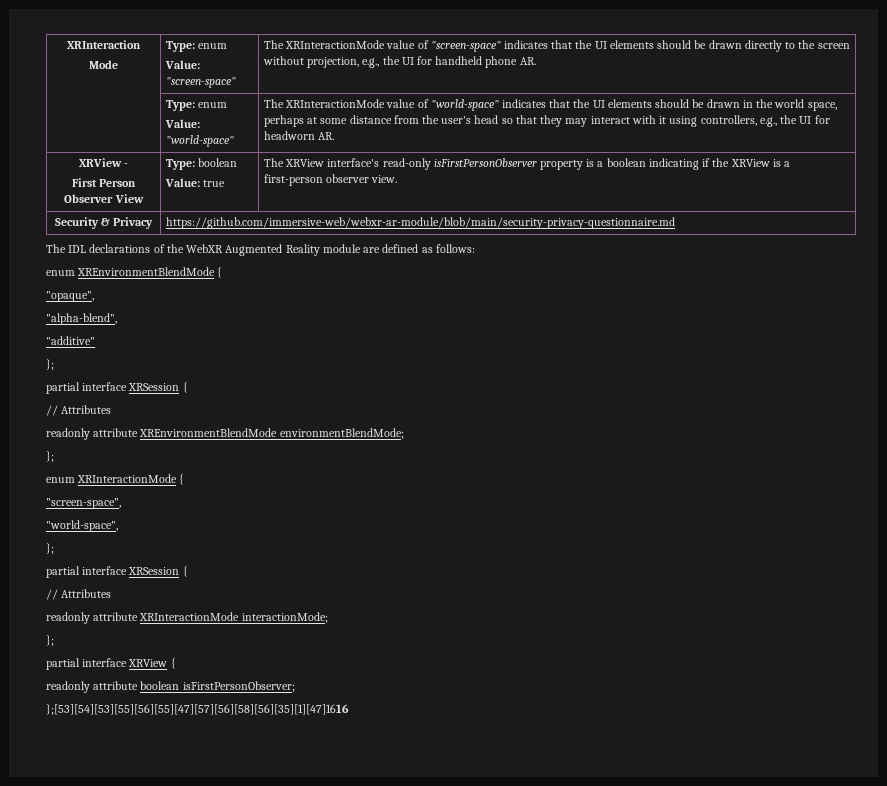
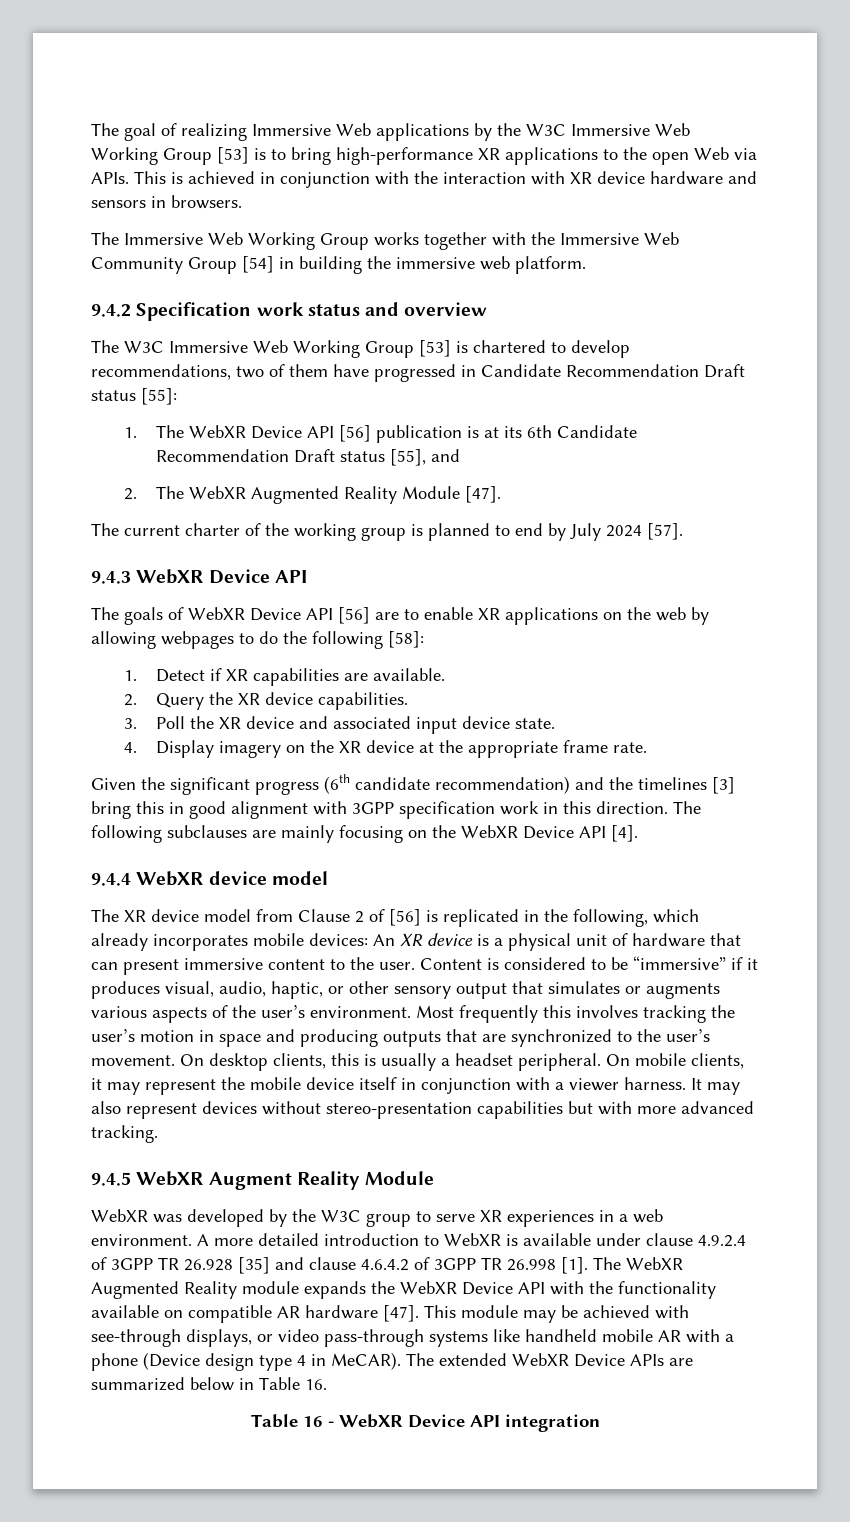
- XRInteraction
- Mode | Type: enum
- Value: "screen-space" | The XRInteractionMode value of "screen-space" indicates that the UI elements should be drawn directly to the screen without projection, e.g., the UI for handheld phone AR.
- | Type: enum
- Value: "world-space" | The XRInteractionMode value of "world-space" indicates that the UI elements should be drawn in the world space, perhaps at some distance from the user's head so that they may interact with it using controllers, e.g., the UI for headworn AR.
- XRView -
- First Person Observer View | Type: boolean
- Value: true | The XRView interface's read-only isFirstPersonObserver property is a boolean indicating if the XRView is a first-person observer view.
- Security & Privacy | https://github.com/immersive-web/webxr-ar-module/blob/main/security-privacy-questionnaire.md
- The IDL declarations of the WebXR Augmented Reality module are defined as follows:
- enum XREnvironmentBlendMode {
- "opaque",
- "alpha-blend",
- "additive"
- };
- partial interface XRSession {
- // Attributes
- readonly attribute XREnvironmentBlendMode environmentBlendMode;
- };
- enum XRInteractionMode {
- "screen-space",
- "world-space",
- };
- partial interface XRSession {
- // Attributes
- readonly attribute XRInteractionMode interactionMode;
- };
- partial interface XRView {
- readonly attribute boolean isFirstPersonObserver;
- };[53][54][53][55][56][55][47][57][56][58][56][35][1][47]1616
+ The goal of realizing Immersive Web applications by the W3C Immersive Web Working Group [53] is to bring high-performance XR applications to the open Web via APIs. This is achieved in conjunction with the interaction with XR device hardware and sensors in browsers.
+ The Immersive Web Working Group works together with the Immersive Web Community Group [54] in building the immersive web platform.
+ 9.4.2 Specification work status and overview
+ The W3C Immersive Web Working Group [53] is chartered to develop recommendations, two of them have progressed in Candidate Recommendation Draft status [55]:
+ 1. The WebXR Device API [56] publication is at its 6th Candidate Recommendation Draft status [55], and
+ 2. The WebXR Augmented Reality Module [47].
+ The current charter of the working group is planned to end by July 2024 [57].
+ 9.4.3 WebXR Device API
+ The goals of WebXR Device API [56] are to enable XR applications on the web by allowing webpages to do the following [58]:
+ 1. Detect if XR capabilities are available.
+ 2. Query the XR device capabilities.
+ 3. Poll the XR device and associated input device state.
+ 4. Display imagery on the XR device at the appropriate frame rate.
+ Given the significant progress (6th candidate recommendation) and the timelines [3] bring this in good alignment with 3GPP specification work in this direction. The following subclauses are mainly focusing on the WebXR Device API [4].
+ 9.4.4 WebXR device model
+ The XR device model from Clause 2 of [56] is replicated in the following, which already incorporates mobile devices: An XR device is a physical unit of hardware that can present immersive content to the user. Content is considered to be “immersive” if it produces visual, audio, haptic, or other sensory output that simulates or augments various aspects of the user’s environment. Most frequently this involves tracking the user’s motion in space and producing outputs that are synchronized to the user’s movement. On desktop clients, this is usually a headset peripheral. On mobile clients, it may represent the mobile device itself in conjunction with a viewer harness. It may also represent devices without stereo-presentation capabilities but with more advanced tracking.
+ 9.4.5 WebXR Augment Reality Module
+ WebXR was developed by the W3C group to serve XR experiences in a web environment. A more detailed introduction to WebXR is available under clause 4.9.2.4 of 3GPP TR 26.928 [35] and clause 4.6.4.2 of 3GPP TR 26.998 [1]. The WebXR Augmented Reality module expands the WebXR Device API with the functionality available on compatible AR hardware [47]. This module may be achieved with see-through displays, or video pass-through systems like handheld mobile AR with a phone (Device design type 4 in MeCAR). The extended WebXR Device APIs are summarized below in Table 16.
+ Table 16 - WebXR Device API integration

